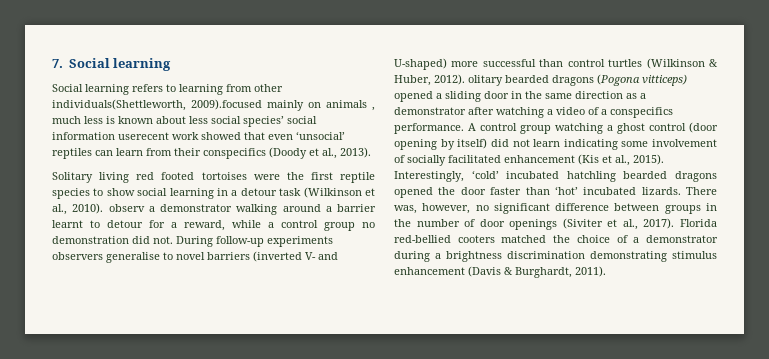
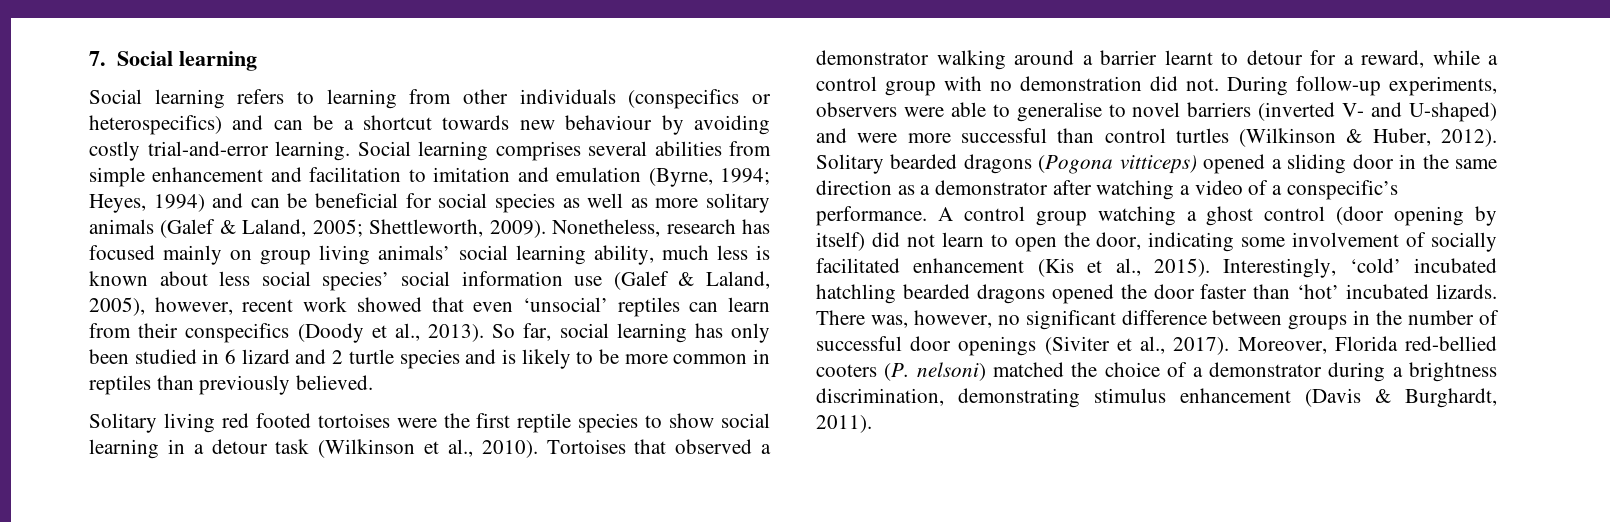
- Social learning refers to learning from other individuals(Shettleworth, 2009).focused mainly on animals , much less is known about less social species’ social information userecent work showed that even ‘unsocial’ reptiles can learn from their conspecifics (Doody et al., 2013).
+ Social learning refers to learning from other individuals (conspecifics or heterospecifics) and can be a shortcut towards new behaviour by avoiding costly trial-and-error learning. Social learning comprises several abilities from simple enhancement and facilitation to imitation and emulation (Byrne, 1994; Heyes, 1994) and can be beneficial for social species as well as more solitary animals (Galef & Laland, 2005; Shettleworth, 2009). Nonetheless, research has focused mainly on group living animals’ social learning ability, much less is known about less social species’ social information use (Galef & Laland, 2005), however, recent work showed that even ‘unsocial’ reptiles can learn from their conspecifics (Doody et al., 2013). So far, social learning has only been studied in 6 lizard and 2 turtle species and is likely to be more common in reptiles than previously believed.
- Solitary living red footed tortoises were the first reptile species to show social learning in a detour task (Wilkinson et al., 2010). observ a demonstrator walking around a barrier learnt to detour for a reward, while a control group no demonstration did not.
+ Solitary living red footed tortoises were the first reptile species to show social learning in a detour task (Wilkinson et al., 2010). Tortoises that observed a demonstrator walking around a barrier learnt to detour for a reward, while a control group with no demonstration did not.
- During follow-up experiments observers generalise to novel barriers (inverted V- and U-shaped) more successful than control turtles (Wilkinson & Huber, 2012). olitary bearded dragons (Pogona vitticeps) opened a sliding door in the same direction as a demonstrator after watching a video of a conspecifics performance.
+ During follow-up experiments, observers were able to generalise to novel barriers (inverted V- and U-shaped) and were more successful than control turtles (Wilkinson & Huber, 2012). Solitary bearded dragons (Pogona vitticeps) opened a sliding door in the same direction as a demonstrator after watching a video of a conspecific’s performance.
- A control group watching a ghost control (door opening by itself) did not learn indicating some involvement of socially facilitated enhancement (Kis et al., 2015).
+ A control group watching a ghost control (door opening by itself) did not learn to open the door, indicating some involvement of socially facilitated enhancement (Kis et al., 2015).
- There was, however, no significant difference between groups in the number of door openings (Siviter et al., 2017).
+ There was, however, no significant difference between groups in the number of successful door openings (Siviter et al., 2017).
- Florida red-bellied cooters matched the choice of a demonstrator during a brightness discrimination demonstrating stimulus enhancement (Davis & Burghardt, 2011).
+ Moreover, Florida red-bellied cooters (P. nelsoni) matched the choice of a demonstrator during a brightness discrimination, demonstrating stimulus enhancement (Davis & Burghardt, 2011).

